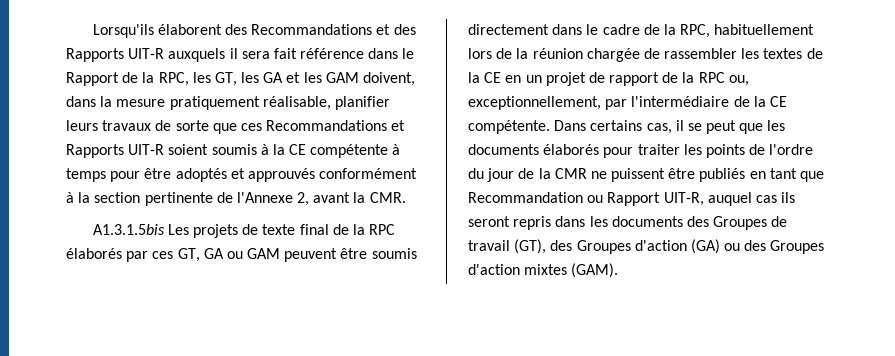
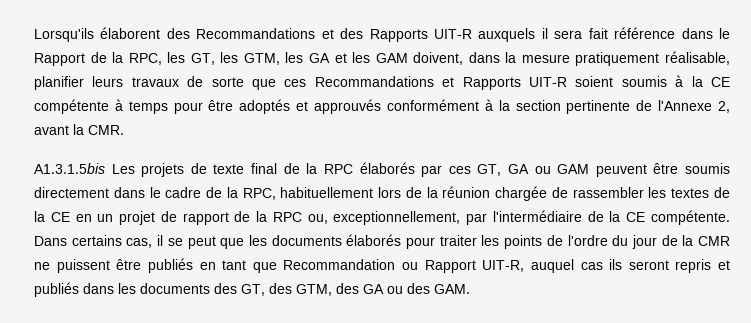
- Lorsqu'ils élaborent des Recommandations et des Rapports UIT-R auxquels il sera fait référence dans le Rapport de la RPC, les GT, les GA et les GAM doivent, dans la mesure pratiquement réalisable, planifier leurs travaux de sorte que ces Recommandations et Rapports UIT-R soient soumis à la CE compétente à temps pour être adoptés et approuvés conformément à la section pertinente de l'Annexe 2, avant la CMR.
+ Lorsqu'ils élaborent des Recommandations et des Rapports UIT-R auxquels il sera fait référence dans le Rapport de la RPC, les GT, les GTM, les GA et les GAM doivent, dans la mesure pratiquement réalisable, planifier leurs travaux de sorte que ces Recommandations et Rapports UIT-R soient soumis à la CE compétente à temps pour être adoptés et approuvés conformément à la section pertinente de l'Annexe 2, avant la CMR.
- Dans certains cas, il se peut que les documents élaborés pour traiter les points de l'ordre du jour de la CMR ne puissent être publiés en tant que Recommandation ou Rapport UIT-R, auquel cas ils seront repris dans les documents des Groupes de travail (GT), des Groupes d'action (GA) ou des Groupes d'action mixtes (GAM).
+ Dans certains cas, il se peut que les documents élaborés pour traiter les points de l'ordre du jour de la CMR ne puissent être publiés en tant que Recommandation ou Rapport UIT-R, auquel cas ils seront repris et publiés dans les documents des GT, des GTM, des GA ou des GAM.

